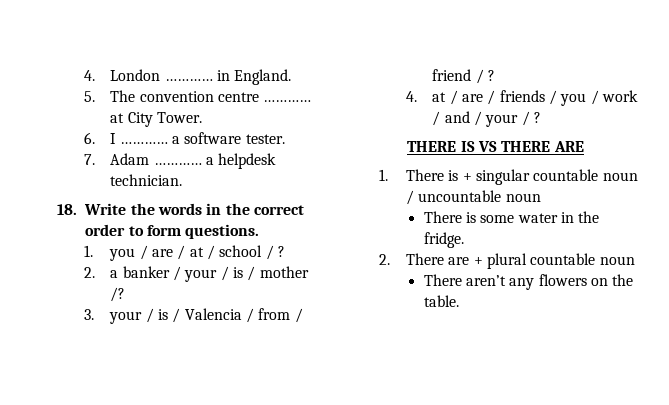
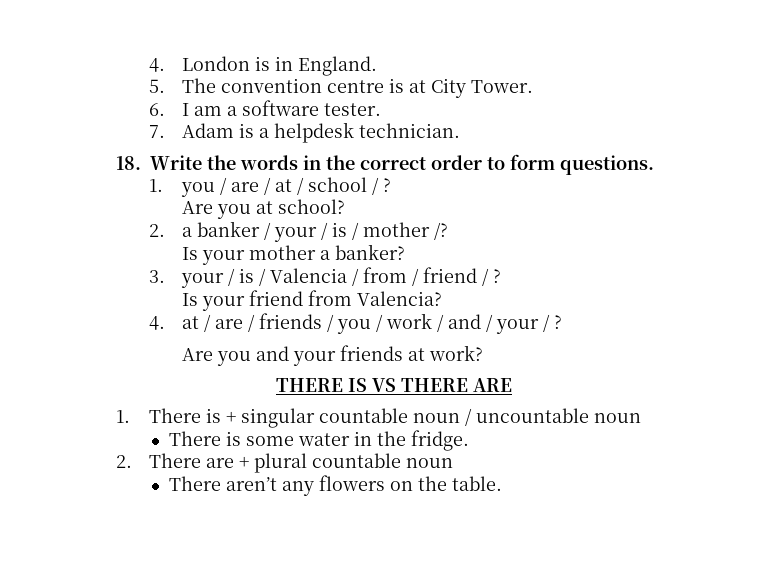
- 4. London ………… in England.
+ 4. London is in England.
- 5. The convention centre ………… at City Tower.
+ 5. The convention centre is at City Tower.
- 6. I ………… a software tester.
+ 6. I am a software tester.
- 7. Adam ………… a helpdesk technician.
+ 7. Adam is a helpdesk technician.
+ Are you at school?
+ Is your mother a banker?
+ Is your friend from Valencia?
+ Are you and your friends at work?

